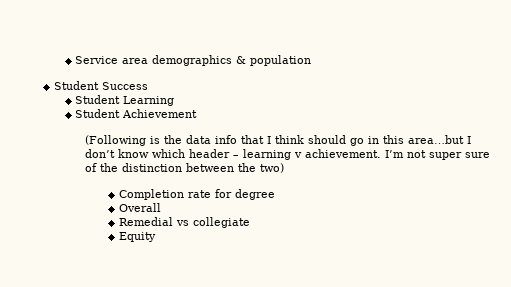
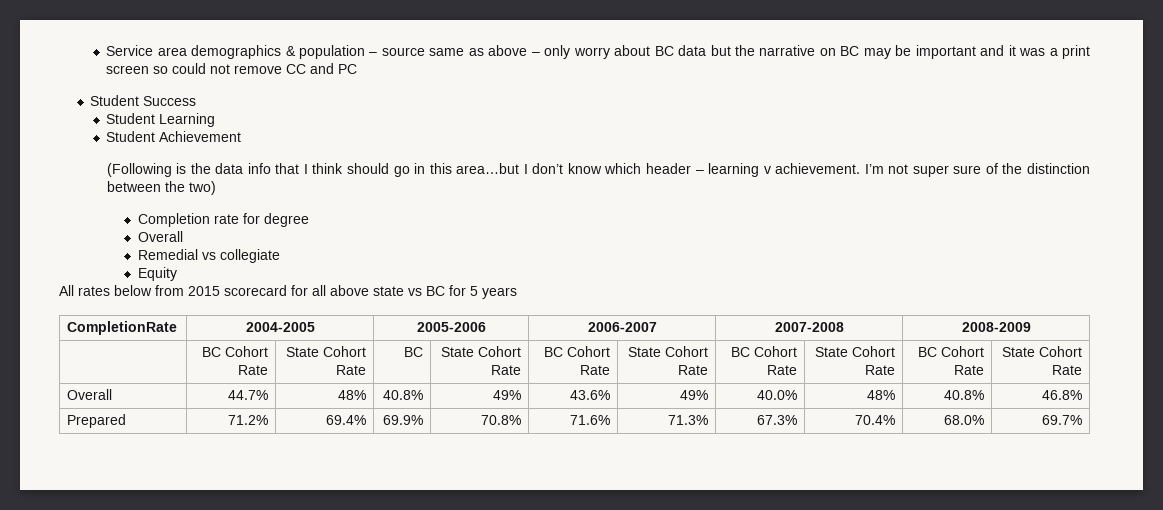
- Service area demographics & population
+ Service area demographics & population – source same as above – only worry about BC data but the narrative on BC may be important and it was a print screen so could not remove CC and PC
+ All rates below from 2015 scorecard for all above state vs BC for 5 years
+ CompletionRate | 2004-2005 | 2005-2006 | 2006-2007 | 2007-2008 | 2008-2009
+ | BC Cohort Rate | State Cohort Rate | BC | State Cohort Rate | BC Cohort Rate | State Cohort Rate | BC Cohort Rate | State Cohort Rate | BC Cohort Rate | State Cohort Rate
+ Overall | 44.7% | 48% | 40.8% | 49% | 43.6% | 49% | 40.0% | 48% | 40.8% | 46.8%
+ Prepared | 71.2% | 69.4% | 69.9% | 70.8% | 71.6% | 71.3% | 67.3% | 70.4% | 68.0% | 69.7%

